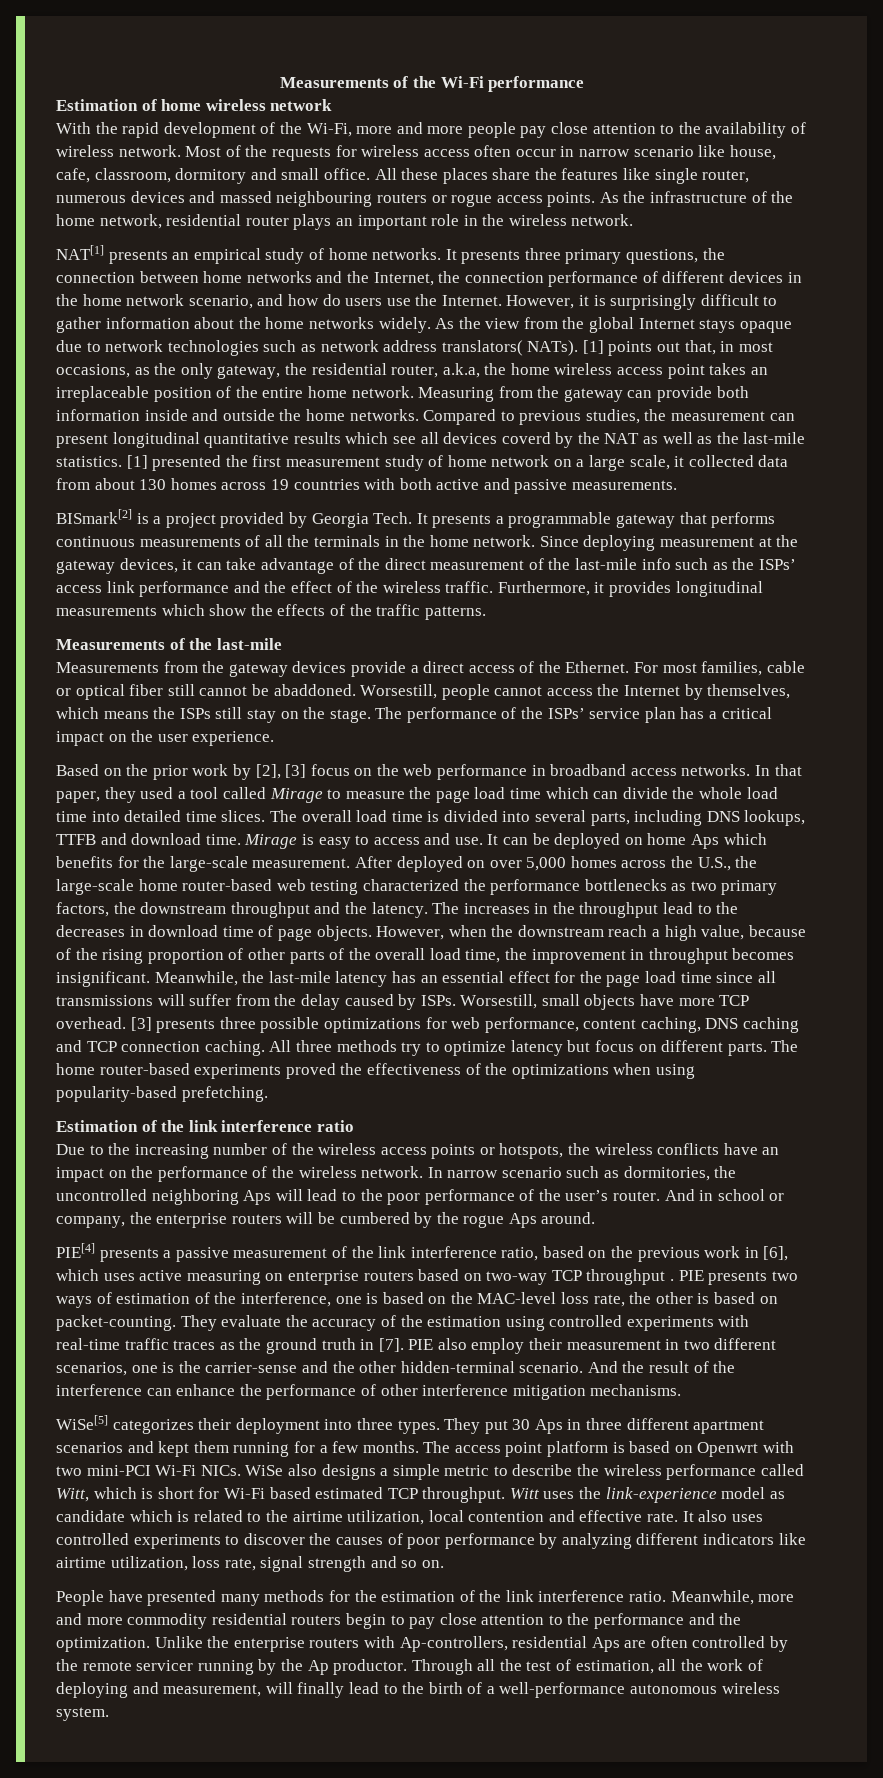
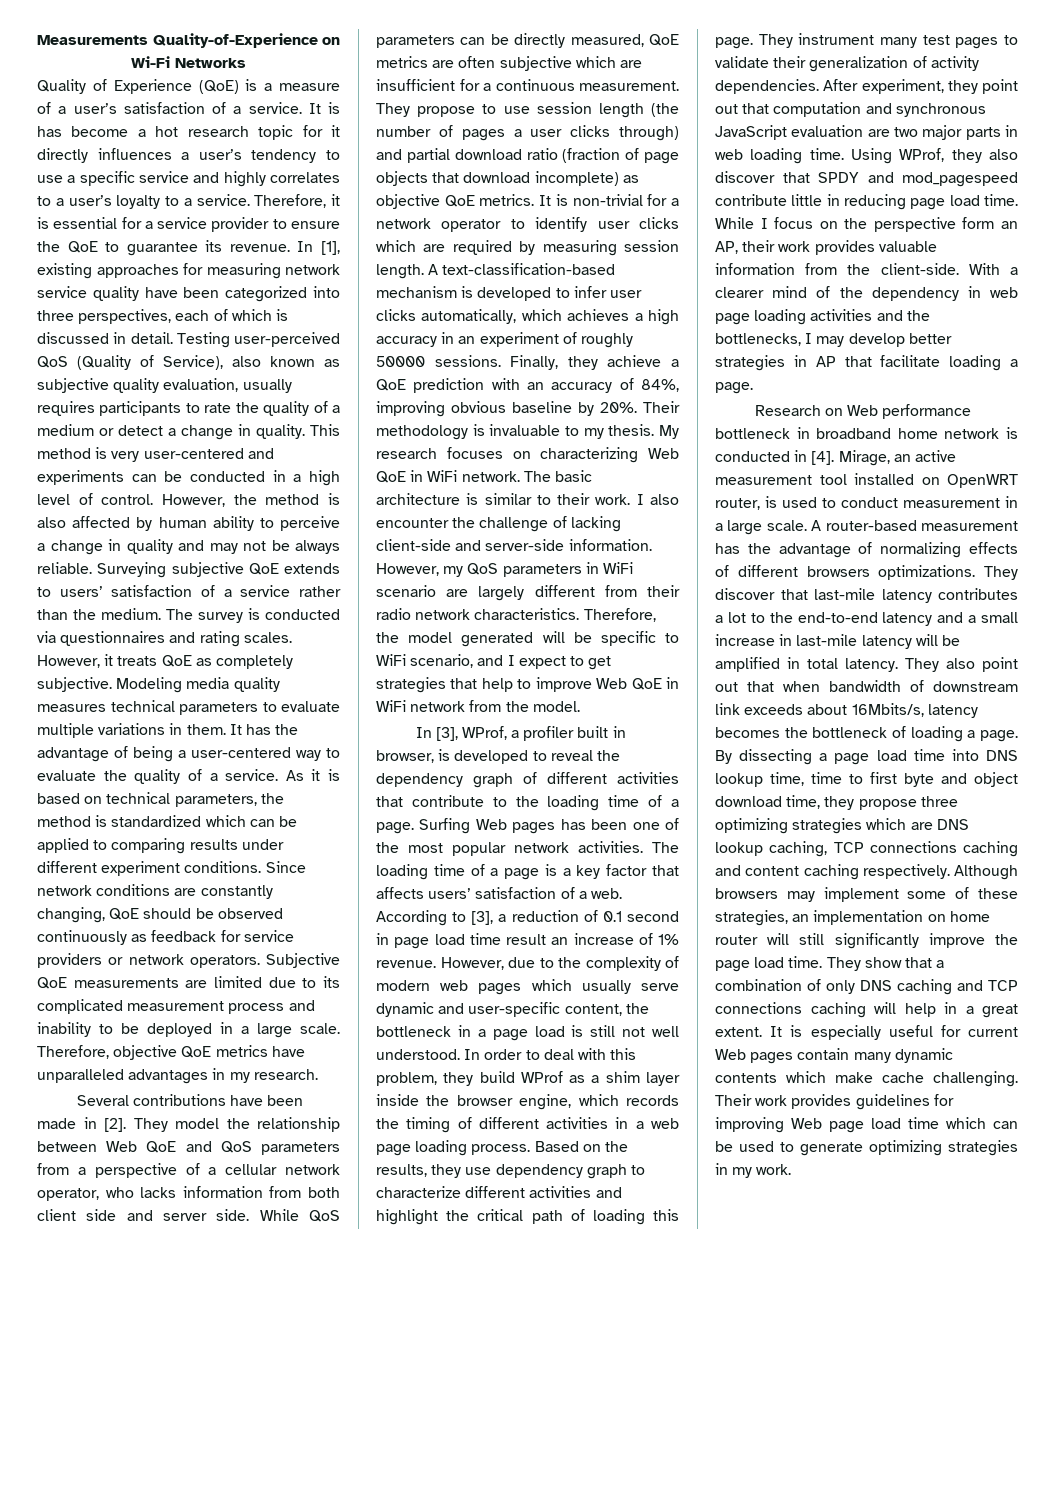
- Measurements of the Wi-Fi performance
- Estimation of home wireless network
- With the rapid development of the Wi-Fi, more and more people pay close attention to the availability of wireless network. Most of the requests for wireless access often occur in narrow scenario like house, cafe, classroom, dormitory and small office. All these places share the features like single router, numerous devices and massed neighbouring routers or rogue access points. As the infrastructure of the home network, residential router plays an important role in the wireless network.
- NAT[1] presents an empirical study of home networks. It presents three primary questions, the connection between home networks and the Internet, the connection performance of different devices in the home network scenario, and how do users use the Internet. However, it is surprisingly difficult to gather information about the home networks widely. As the view from the global Internet stays opaque due to network technologies such as network address translators( NATs). [1] points out that, in most occasions, as the only gateway, the residential router, a.k.a, the home wireless access point takes an irreplaceable position of the entire home network. Measuring from the gateway can provide both information inside and outside the home networks. Compared to previous studies, the measurement can present longitudinal quantitative results which see all devices coverd by the NAT as well as the last-mile statistics. [1] presented the first measurement study of home network on a large scale, it collected data from about 130 homes across 19 countries with both active and passive measurements.
- BISmark[2] is a project provided by Georgia Tech. It presents a programmable gateway that performs continuous measurements of all the terminals in the home network. Since deploying measurement at the gateway devices, it can take advantage of the direct measurement of the last-mile info such as the ISPs’ access link performance and the effect of the wireless traffic. Furthermore, it provides longitudinal measurements which show the effects of the traffic patterns.
- Measurements of the last-mile
- Measurements from the gateway devices provide a direct access of the Ethernet. For most families, cable or optical fiber still cannot be abaddoned. Worsestill, people cannot access the Internet by themselves, which means the ISPs still stay on the stage. The performance of the ISPs’ service plan has a critical impact on the user experience.
- Based on the prior work by [2], [3] focus on the web performance in broadband access networks. In that paper, they used a tool called Mirage to measure the page load time which can divide the whole load time into detailed time slices. The overall load time is divided into several parts, including DNS lookups, TTFB and download time. Mirage is easy to access and use. It can be deployed on home Aps which benefits for the large-scale measurement. After deployed on over 5,000 homes across the U.S., the large-scale home router-based web testing characterized the performance bottlenecks as two primary factors, the downstream throughput and the latency. The increases in the throughput lead to the decreases in download time of page objects. However, when the downstream reach a high value, because of the rising proportion of other parts of the overall load time, the improvement in throughput becomes insignificant. Meanwhile, the last-mile latency has an essential effect for the page load time since all transmissions will suffer from the delay caused by ISPs. Worsestill, small objects have more TCP overhead. [3] presents three possible optimizations for web performance, content caching, DNS caching and TCP connection caching. All three methods try to optimize latency but focus on different parts. The home router-based experiments proved the effectiveness of the optimizations when using popularity-based prefetching.
- Estimation of the link interference ratio
- Due to the increasing number of the wireless access points or hotspots, the wireless conflicts have an impact on the performance of the wireless network. In narrow scenario such as dormitories, the uncontrolled neighboring Aps will lead to the poor performance of the user’s router. And in school or company, the enterprise routers will be cumbered by the rogue Aps around.
- PIE[4] presents a passive measurement of the link interference ratio, based on the previous work in [6], which uses active measuring on enterprise routers based on two-way TCP throughput . PIE presents two ways of estimation of the interference, one is based on the MAC-level loss rate, the other is based on packet-counting. They evaluate the accuracy of the estimation using controlled experiments with real-time traffic traces as the ground truth in [7]. PIE also employ their measurement in two different scenarios, one is the carrier-sense and the other hidden-terminal scenario. And the result of the interference can enhance the performance of other interference mitigation mechanisms.
- WiSe[5] categorizes their deployment into three types. They put 30 Aps in three different apartment scenarios and kept them running for a few months. The access point platform is based on Openwrt with two mini-PCI Wi-Fi NICs. WiSe also designs a simple metric to describe the wireless performance called Witt, which is short for Wi-Fi based estimated TCP throughput. Witt uses the link-experience model as candidate which is related to the airtime utilization, local contention and effective rate. It also uses controlled experiments to discover the causes of poor performance by analyzing different indicators like airtime utilization, loss rate, signal strength and so on.
- People have presented many methods for the estimation of the link interference ratio. Meanwhile, more and more commodity residential routers begin to pay close attention to the performance and the optimization. Unlike the enterprise routers with Ap-controllers, residential Aps are often controlled by the remote servicer running by the Ap productor. Through all the test of estimation, all the work of deploying and measurement, will finally lead to the birth of a well-performance autonomous wireless system.
+ Measurements Quality-of-Experience on Wi-Fi Networks
+ Quality of Experience (QoE) is a measure of a user’s satisfaction of a service. It is has become a hot research topic for it directly influences a user’s tendency to use a specific service and highly correlates to a user’s loyalty to a service. Therefore, it is essential for a service provider to ensure the QoE to guarantee its revenue. In [1], existing approaches for measuring network service quality have been categorized into three perspectives, each of which is discussed in detail. Testing user-perceived QoS (Quality of Service), also known as subjective quality evaluation, usually requires participants to rate the quality of a medium or detect a change in quality. This method is very user-centered and experiments can be conducted in a high level of control. However, the method is also affected by human ability to perceive a change in quality and may not be always reliable. Surveying subjective QoE extends to users’ satisfaction of a service rather than the medium. The survey is conducted via questionnaires and rating scales. However, it treats QoE as completely subjective. Modeling media quality measures technical parameters to evaluate multiple variations in them. It has the advantage of being a user-centered way to evaluate the quality of a service. As it is based on technical parameters, the method is standardized which can be applied to comparing results under different experiment conditions. Since network conditions are constantly changing, QoE should be observed continuously as feedback for service providers or network operators. Subjective QoE measurements are limited due to its complicated measurement process and inability to be deployed in a large scale. Therefore, objective QoE metrics have unparalleled advantages in my research.
+ Several contributions have been made in [2]. They model the relationship between Web QoE and QoS parameters from a perspective of a cellular network operator, who lacks information from both client side and server side. While QoS parameters can be directly measured, QoE metrics are often subjective which are insufficient for a continuous measurement. They propose to use session length (the number of pages a user clicks through) and partial download ratio (fraction of page objects that download incomplete) as objective QoE metrics. It is non-trivial for a network operator to identify user clicks which are required by measuring session length. A text-classification-based mechanism is developed to infer user clicks automatically, which achieves a high accuracy in an experiment of roughly 50000 sessions. Finally, they achieve a QoE prediction with an accuracy of 84%, improving obvious baseline by 20%. Their methodology is invaluable to my thesis. My research focuses on characterizing Web QoE in WiFi network. The basic architecture is similar to their work. I also encounter the challenge of lacking client-side and server-side information. However, my QoS parameters in WiFi scenario are largely different from their radio network characteristics. Therefore, the model generated will be specific to WiFi scenario, and I expect to get strategies that help to improve Web QoE in WiFi network from the model.
+ In [3], WProf, a profiler built in browser, is developed to reveal the dependency graph of different activities that contribute to the loading time of a page. Surfing Web pages has been one of the most popular network activities. The loading time of a page is a key factor that affects users’ satisfaction of a web. According to [3], a reduction of 0.1 second in page load time result an increase of 1% revenue. However, due to the complexity of modern web pages which usually serve dynamic and user-specific content, the bottleneck in a page load is still not well understood. In order to deal with this problem, they build WProf as a shim layer inside the browser engine, which records the timing of different activities in a web page loading process. Based on the results, they use dependency graph to characterize different activities and highlight the critical path of loading this page. They instrument many test pages to validate their generalization of activity dependencies. After experiment, they point out that computation and synchronous JavaScript evaluation are two major parts in web loading time. Using WProf, they also discover that SPDY and mod_pagespeed contribute little in reducing page load time. While I focus on the perspective form an AP, their work provides valuable information from the client-side. With a clearer mind of the dependency in web page loading activities and the bottlenecks, I may develop better strategies in AP that facilitate loading a page.
+ Research on Web performance bottleneck in broadband home network is conducted in [4]. Mirage, an active measurement tool installed on OpenWRT router, is used to conduct measurement in a large scale. A router-based measurement has the advantage of normalizing effects of different browsers optimizations. They discover that last-mile latency contributes a lot to the end-to-end latency and a small increase in last-mile latency will be amplified in total latency. They also point out that when bandwidth of downstream link exceeds about 16Mbits/s, latency becomes the bottleneck of loading a page. By dissecting a page load time into DNS lookup time, time to first byte and object download time, they propose three optimizing strategies which are DNS lookup caching, TCP connections caching and content caching respectively. Although browsers may implement some of these strategies, an implementation on home router will still significantly improve the page load time. They show that a combination of only DNS caching and TCP connections caching will help in a great extent. It is especially useful for current Web pages contain many dynamic contents which make cache challenging. Their work provides guidelines for improving Web page load time which can be used to generate optimizing strategies in my work.

